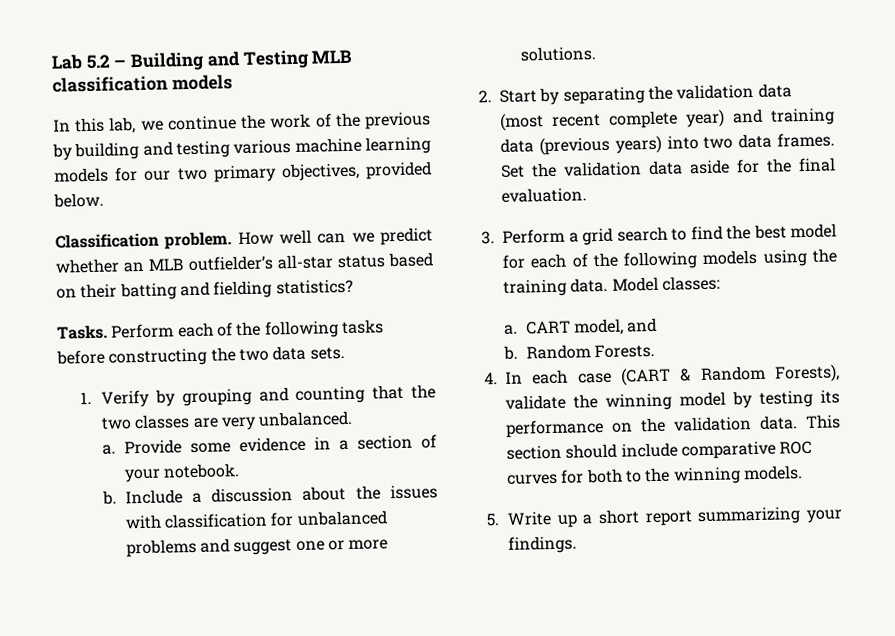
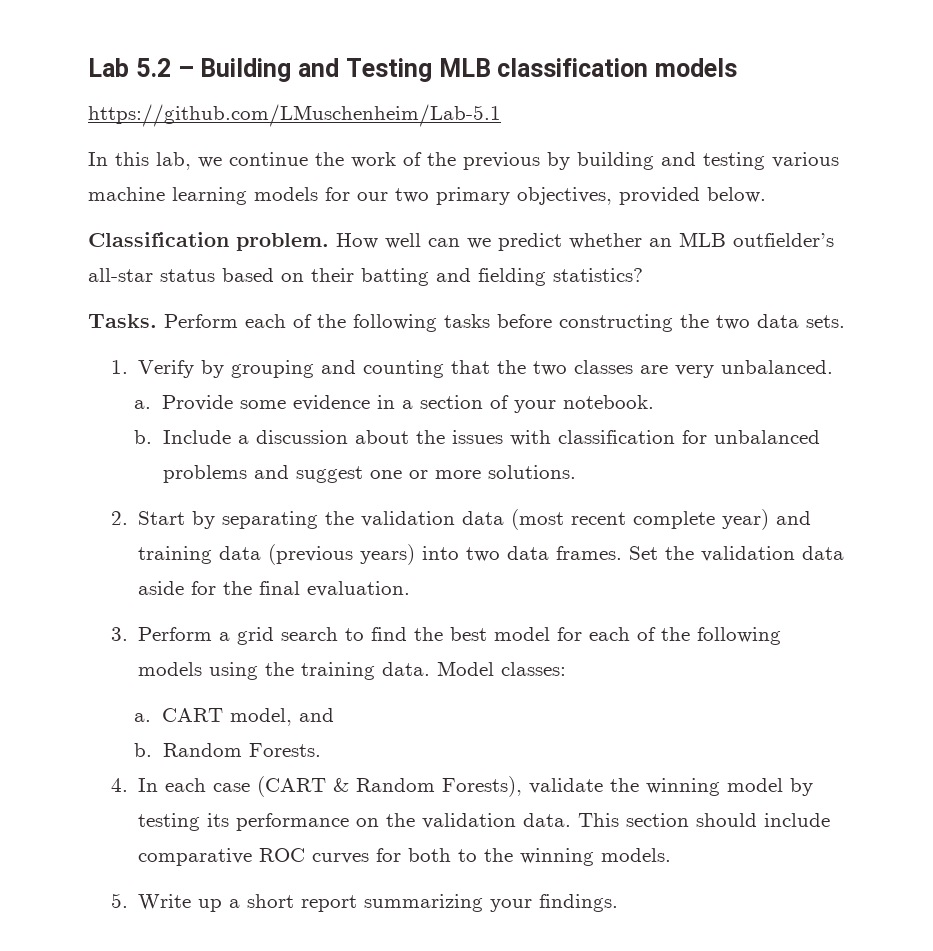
+ https://github.com/LMuschenheim/Lab-5.1

